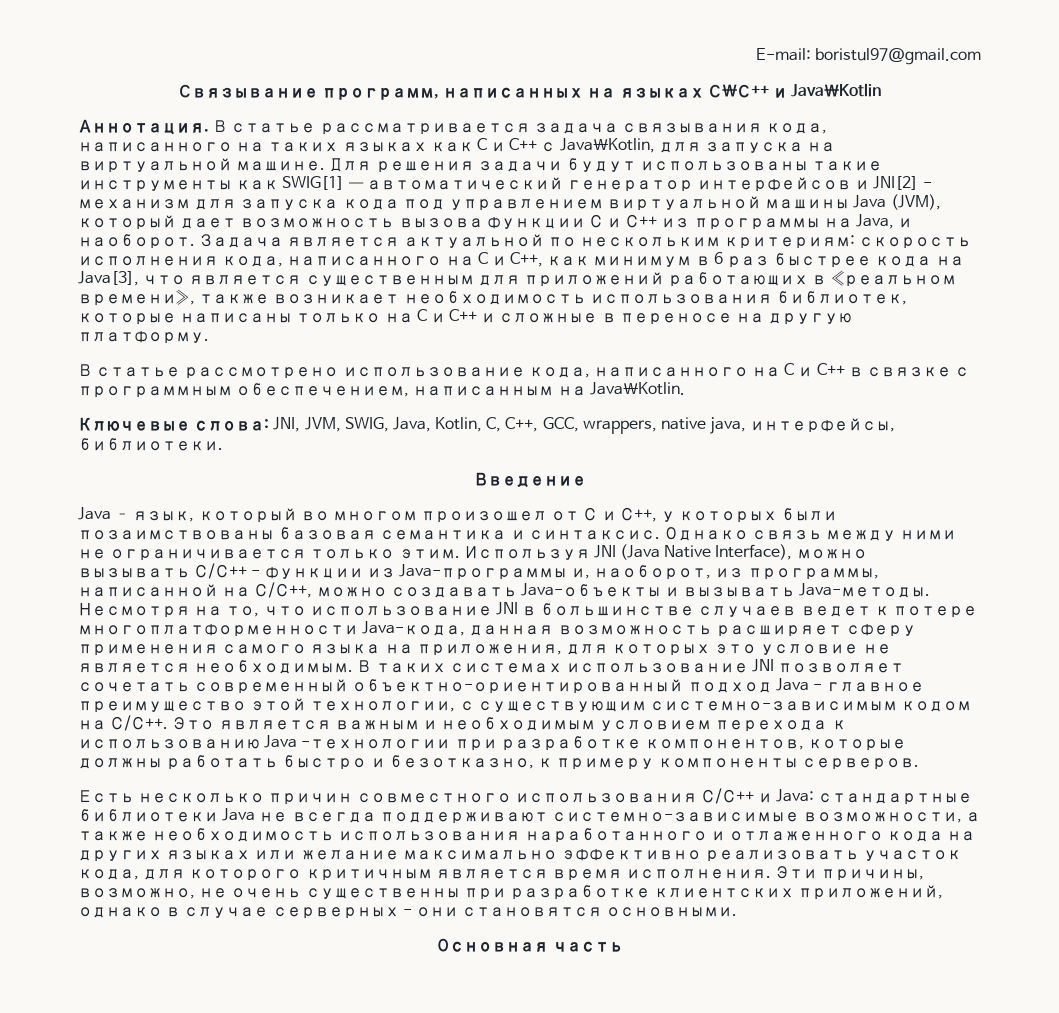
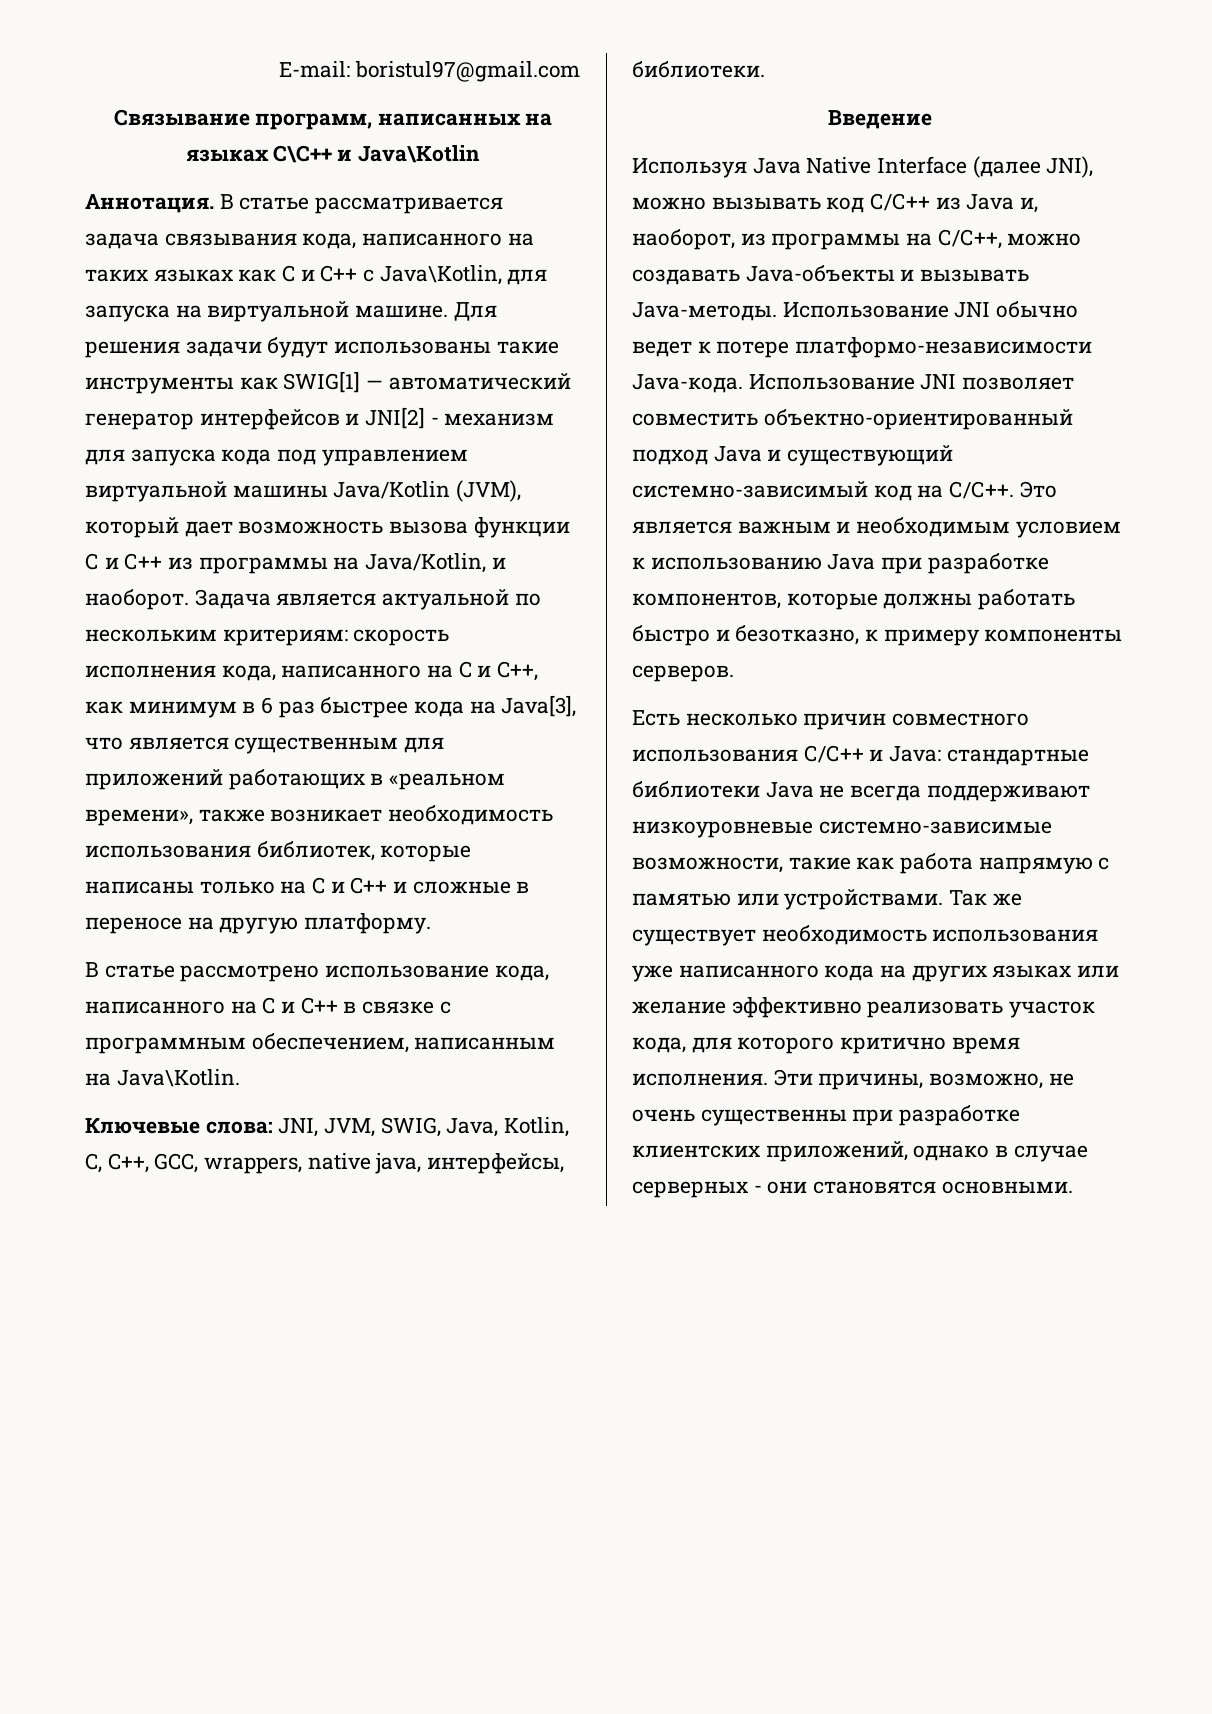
- Для решения задачи будут использованы такие инструменты как SWIG[1] — автоматический генератор интерфейсов и JNI[2] - механизм для запуска кода под управлением виртуальной машины Java (JVM), который дает возможность вызова функции С и С++ из программы на Java, и наоборот.
+ Для решения задачи будут использованы такие инструменты как SWIG[1] — автоматический генератор интерфейсов и JNI[2] - механизм для запуска кода под управлением виртуальной машины Java/Kotlin (JVM), который дает возможность вызова функции С и С++ из программы на Java/Kotlin, и наоборот.
- Java – язык, который во многом произошел от С и С++, у которых были позаимствованы базовая семантика и синтаксис. Однако связь между ними не ограничивается только этим. Используя JNI (Java Native Interface), можно вызывать С/С++ - функции из Java-программы и, наоборот, из программы, написанной на С/С++, можно создавать Java-объекты и вызывать Java-методы.
+ Используя Java Native Interface (далее JNI), можно вызывать код С/С++ из Java и, наоборот, из программы на С/С++, можно создавать Java-объекты и вызывать Java-методы.
- Несмотря на то, что использование JNI в большинстве случаев ведет к потере многоплатформенности Java-кода, данная возможность расширяет сферу применения самого языка на приложения, для которых это условие не является необходимым. В таких системах использование JNI позволяет сочетать современный объектно-ориентированный подход Java - главное преимущество этой технологии, с существующим системно-зависимым кодом на С/С++.
+ Использование JNI обычно ведет к потере платформо-независимости Java-кода. Использование JNI позволяет совместить объектно-ориентированный подход Java и существующий системно-зависимый код на С/С++.
- Это является важным и необходимым условием перехода к использованию Java -технологии при разработке компонентов, которые должны работать быстро и безотказно, к примеру компоненты серверов.
+ Это является важным и необходимым условием к использованию Java при разработке компонентов, которые должны работать быстро и безотказно, к примеру компоненты серверов.
- Есть несколько причин совместного использования С/С++ и Java: стандартные библиотеки Java не всегда поддерживают системно-зависимые возможности, а также необходимость использования наработанного и отлаженного кода на других языках или желание максимально эффективно реализовать участок кода, для которого критичным является время исполнения.
+ Есть несколько причин совместного использования С/С++ и Java: стандартные библиотеки Java не всегда поддерживают низкоуровневые системно-зависимые возможности, такие как работа напрямую с памятью или устройствами. Так же существует необходимость использования уже написанного кода на других языках или желание эффективно реализовать участок кода, для которого критично время исполнения.
- Основная часть

